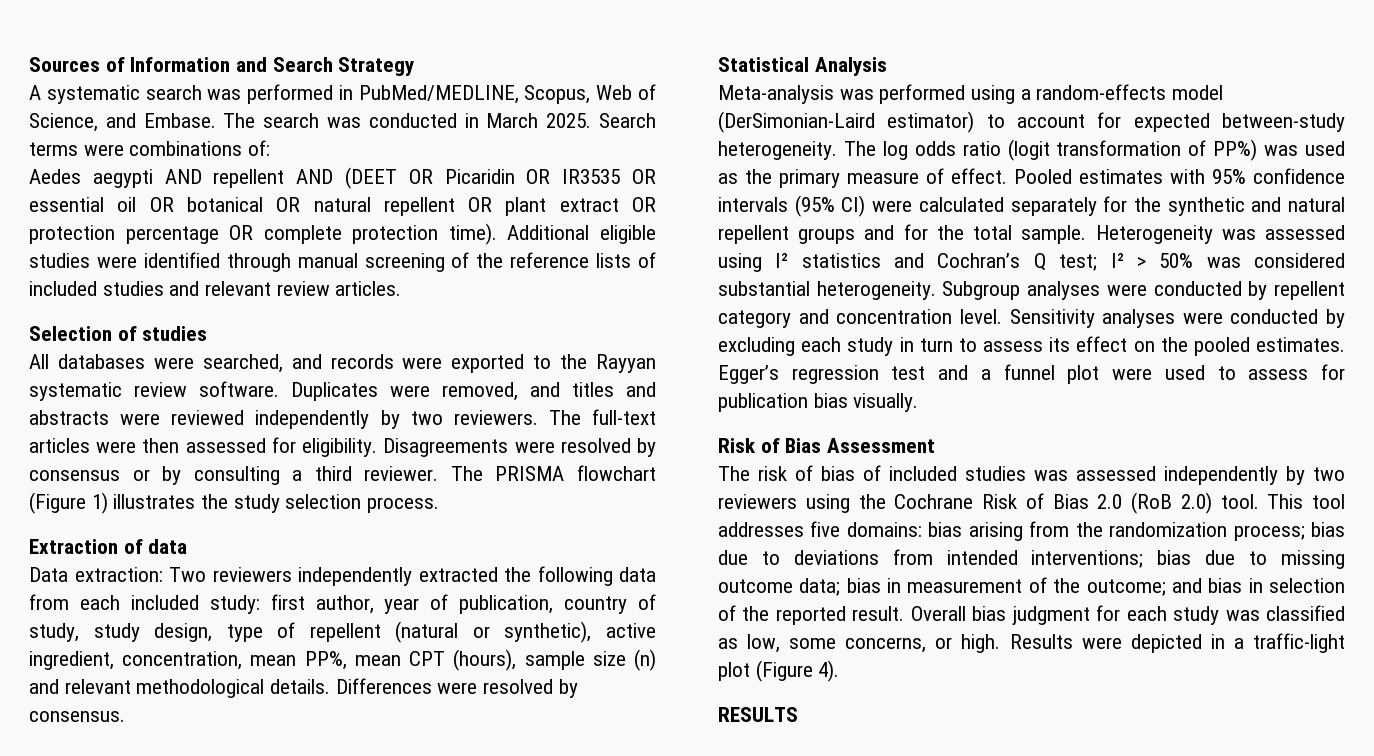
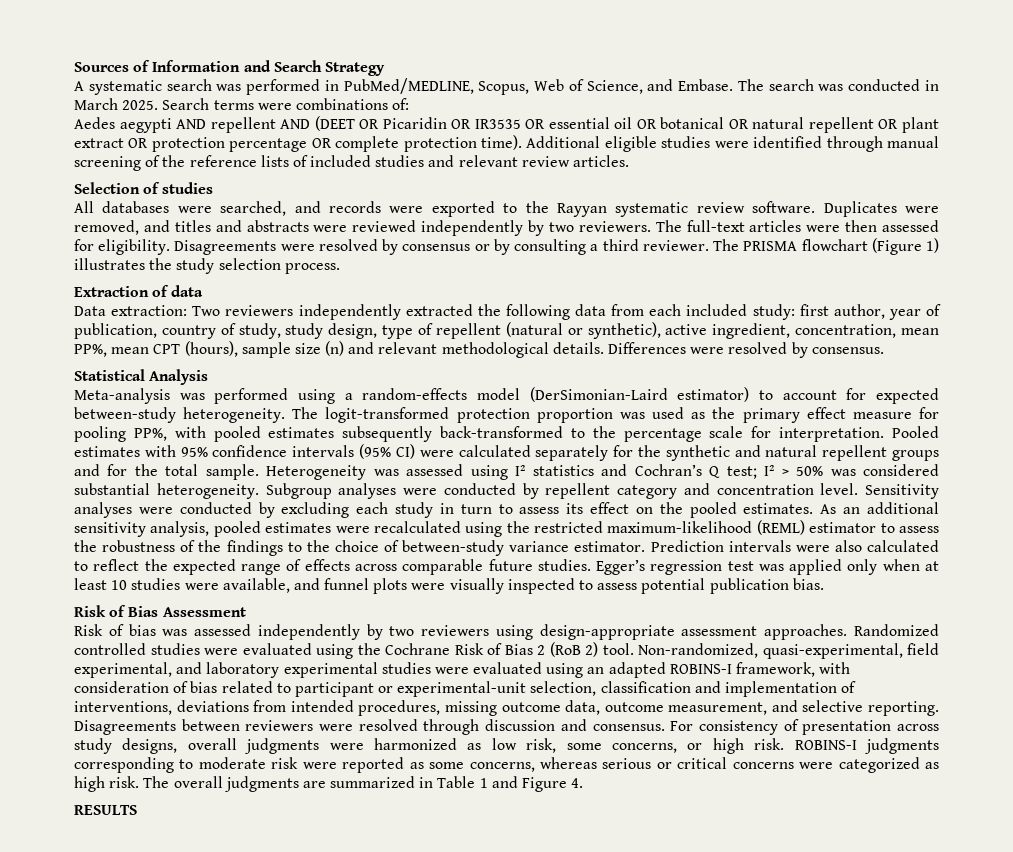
- The log odds ratio (logit transformation of PP%) was used as the primary measure of effect.
+ The logit-transformed protection proportion was used as the primary effect measure for pooling PP%, with pooled estimates subsequently back-transformed to the percentage scale for interpretation.
- Egger’s regression test and a funnel plot were used to assess for publication bias visually.
+ As an additional sensitivity analysis, pooled estimates were recalculated using the restricted maximum-likelihood (REML) estimator to assess the robustness of the findings to the choice of between-study variance estimator. Prediction intervals were also calculated to reflect the expected range of effects across comparable future studies. Egger’s regression test was applied only when at least 10 studies were available, and funnel plots were visually inspected to assess potential publication bias.
  Risk of Bias Assessment
- The risk of bias of included studies was assessed independently by two reviewers using the Cochrane Risk of Bias 2.0 (RoB 2.0) tool. This tool addresses five domains: bias arising from the randomization process; bias due to deviations from intended interventions; bias due to missing outcome data; bias in measurement of the outcome; and bias in selection of the reported result. Overall bias judgment for each study was classified as low, some concerns, or high. Results were depicted in a traffic-light plot (Figure 4).
+ Risk of bias was assessed independently by two reviewers using design-appropriate assessment approaches. Randomized controlled studies were evaluated using the Cochrane Risk of Bias 2 (RoB 2) tool. Non-randomized, quasi-experimental, field experimental, and laboratory experimental studies were evaluated using an adapted ROBINS-I framework, with consideration of bias related to participant or experimental-unit selection, classification and implementation of interventions, deviations from intended procedures, missing outcome data, outcome measurement, and selective reporting. Disagreements between reviewers were resolved through discussion and consensus. For consistency of presentation across study designs, overall judgments were harmonized as low risk, some concerns, or high risk. ROBINS-I judgments corresponding to moderate risk were reported as some concerns, whereas serious or critical concerns were categorized as high risk. The overall judgments are summarized in Table 1 and Figure 4.

